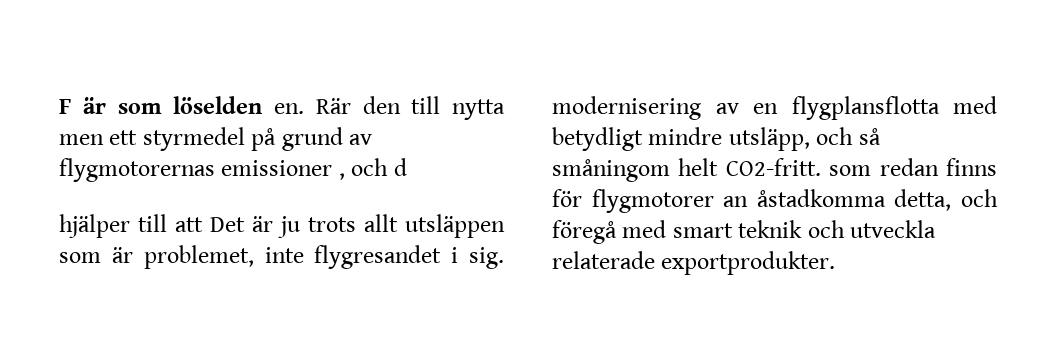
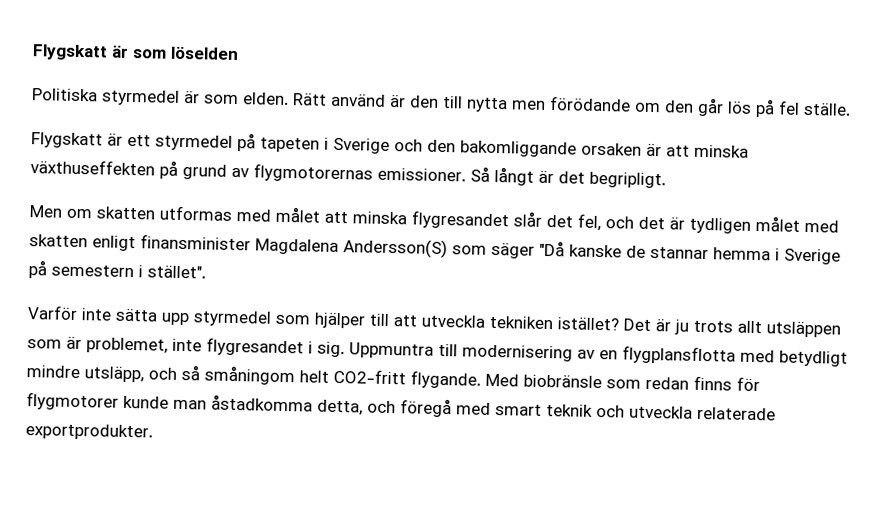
- F är som löselden en. Rär den till nytta men ett styrmedel på grund av flygmotorernas emissioner , och d
- hjälper till att Det är ju trots allt utsläppen som är problemet, inte flygresandet i sig. modernisering av en flygplansflotta med betydligt mindre utsläpp, och så småningom helt CO2-fritt. som redan finns för flygmotorer an åstadkomma detta, och föregå med smart teknik och utveckla relaterade exportprodukter.
+ Flygskatt är som löselden
+ Politiska styrmedel är som elden. Rätt använd är den till nytta men förödande om den går lös på fel ställe.
+ Flygskatt är ett styrmedel på tapeten i Sverige och den bakomliggande orsaken är att minska växthuseffekten på grund av flygmotorernas emissioner. Så långt är det begripligt.
+ Men om skatten utformas med målet att minska flygresandet slår det fel, och det är tydligen målet med skatten enligt finansminister Magdalena Andersson(S) som säger "Då kanske de stannar hemma i Sverige på semestern i stället".
+ Varför inte sätta upp styrmedel som hjälper till att utveckla tekniken istället? Det är ju trots allt utsläppen som är problemet, inte flygresandet i sig. Uppmuntra till modernisering av en flygplansflotta med betydligt mindre utsläpp, och så småningom helt CO2-fritt flygande. Med biobränsle som redan finns för flygmotorer kunde man åstadkomma detta, och föregå med smart teknik och utveckla relaterade exportprodukter.

